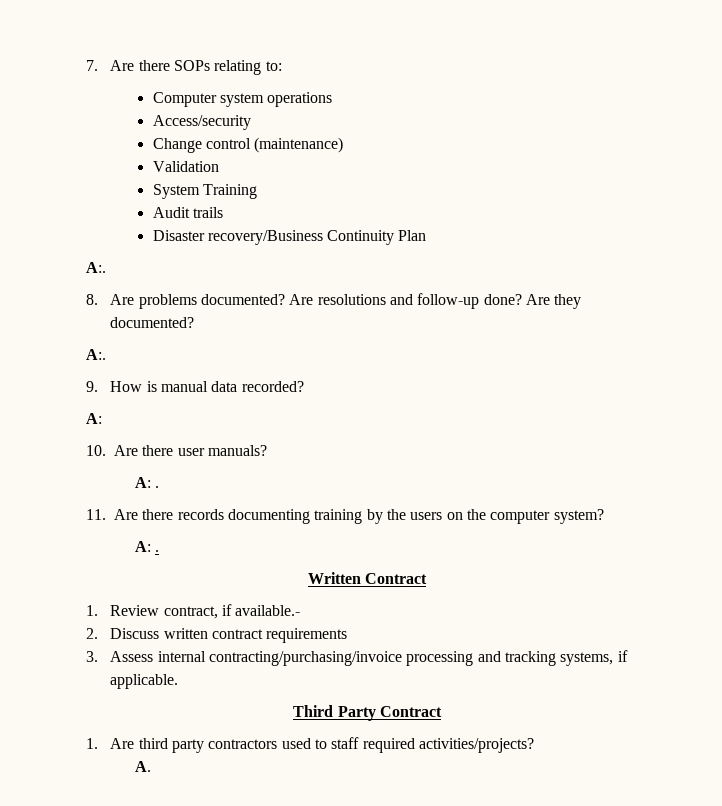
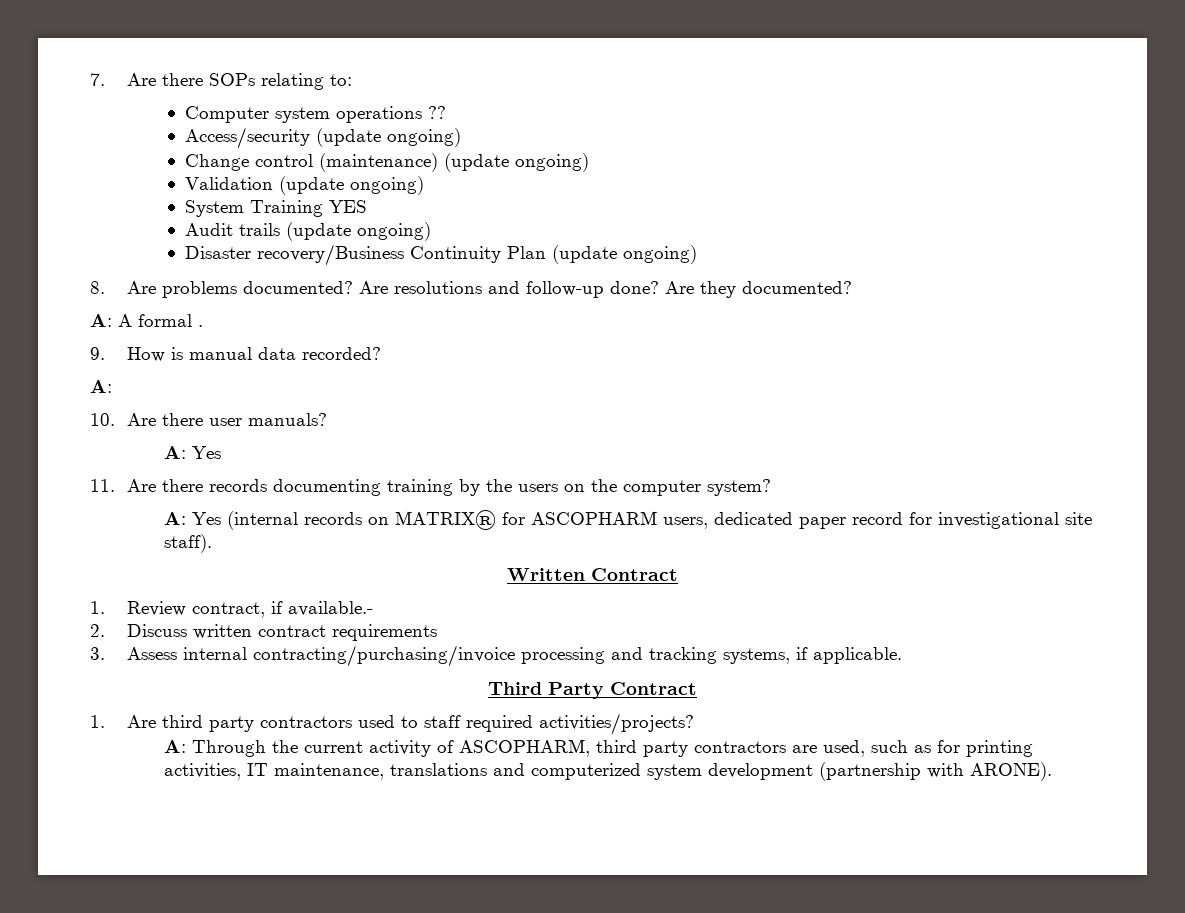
- Computer system operations
+ Computer system operations ??
- Access/security
+ Access/security (update ongoing)
- Change control (maintenance)
+ Change control (maintenance) (update ongoing)
- Validation
+ Validation (update ongoing)
- System Training
+ System Training YES
- Audit trails
+ Audit trails (update ongoing)
- Disaster recovery/Business Continuity Plan
- A:.
+ Disaster recovery/Business Continuity Plan (update ongoing)
  Are they documented?
- A:.
+ A: A formal .
  10. Are there user manuals?
- A: .
+ A: Yes
  11. Are there records documenting training by the users on the computer system?
- A: .
+ A: Yes (internal records on MATRIX® for ASCOPHARM users, dedicated paper record for investigational site staff).
- A.
+ A: Through the current activity of ASCOPHARM, third party contractors are used, such as for printing activities, IT maintenance, translations and computerized system development (partnership with ARONE).

